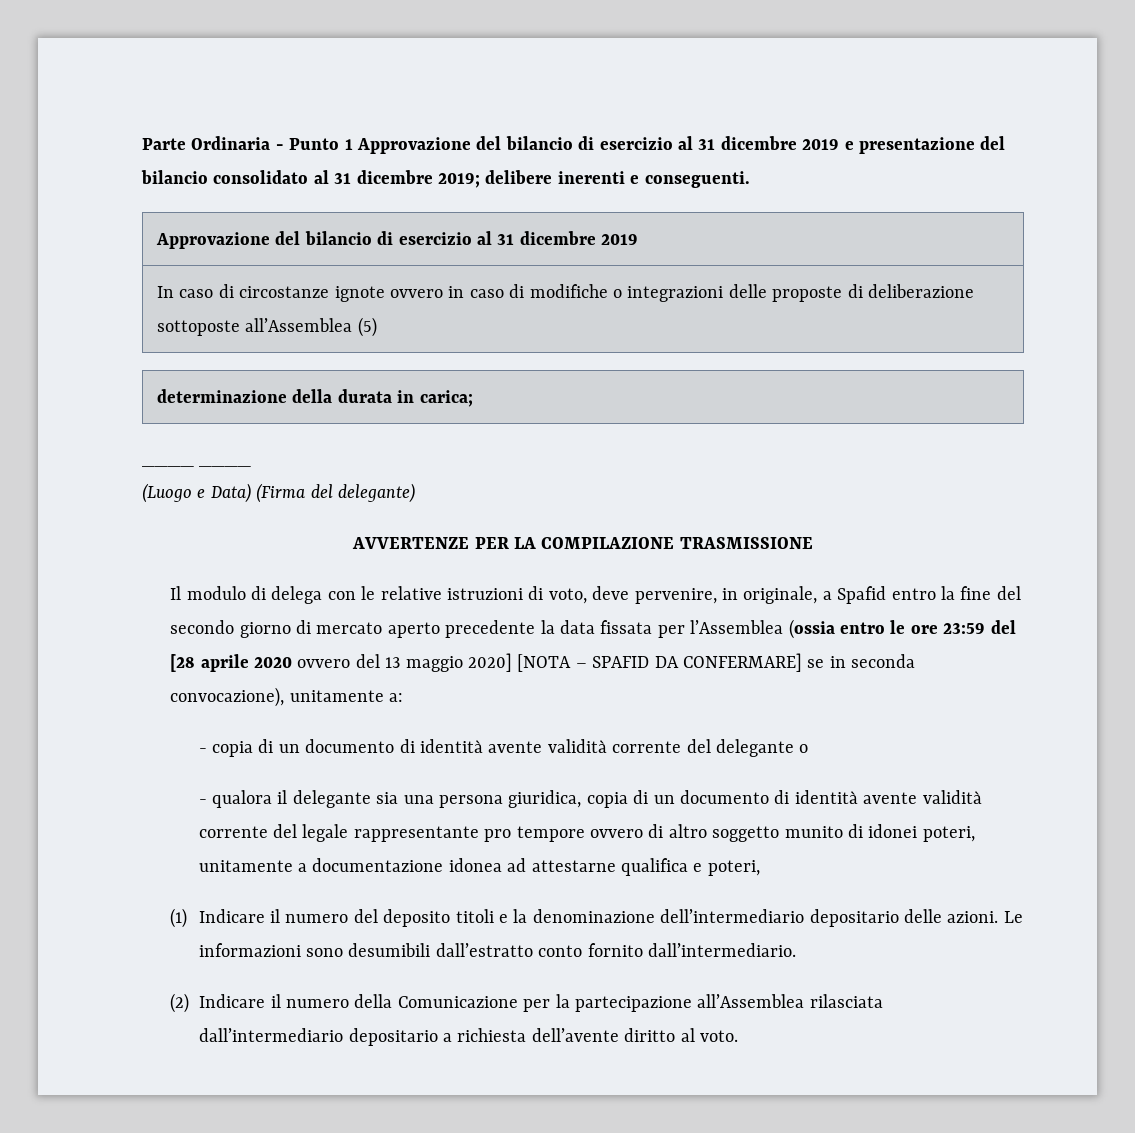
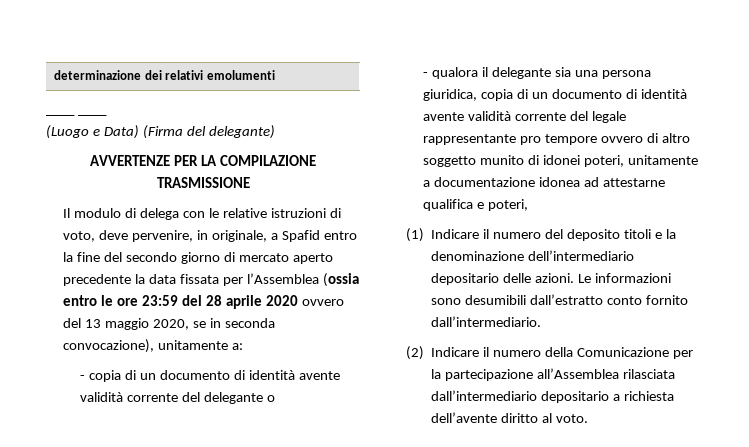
- Parte Ordinaria - Punto 1 Approvazione del bilancio di esercizio al 31 dicembre 2019 e presentazione del bilancio consolidato al 31 dicembre 2019; delibere inerenti e conseguenti.
- Approvazione del bilancio di esercizio al 31 dicembre 2019
- In caso di circostanze ignote ovvero in caso di modifiche o integrazioni delle proposte di deliberazione sottoposte all’Assemblea (5)
- determinazione della durata in carica;
+ determinazione dei relativi emolumenti
- Il modulo di delega con le relative istruzioni di voto, deve pervenire, in originale, a Spafid entro la fine del secondo giorno di mercato aperto precedente la data fissata per l’Assemblea (ossia entro le ore 23:59 del [28 aprile 2020 ovvero del 13 maggio 2020] [NOTA – SPAFID DA CONFERMARE] se in seconda convocazione), unitamente a:
+ Il modulo di delega con le relative istruzioni di voto, deve pervenire, in originale, a Spafid entro la fine del secondo giorno di mercato aperto precedente la data fissata per l’Assemblea (ossia entro le ore 23:59 del 28 aprile 2020 ovvero del 13 maggio 2020, se in seconda convocazione), unitamente a:

